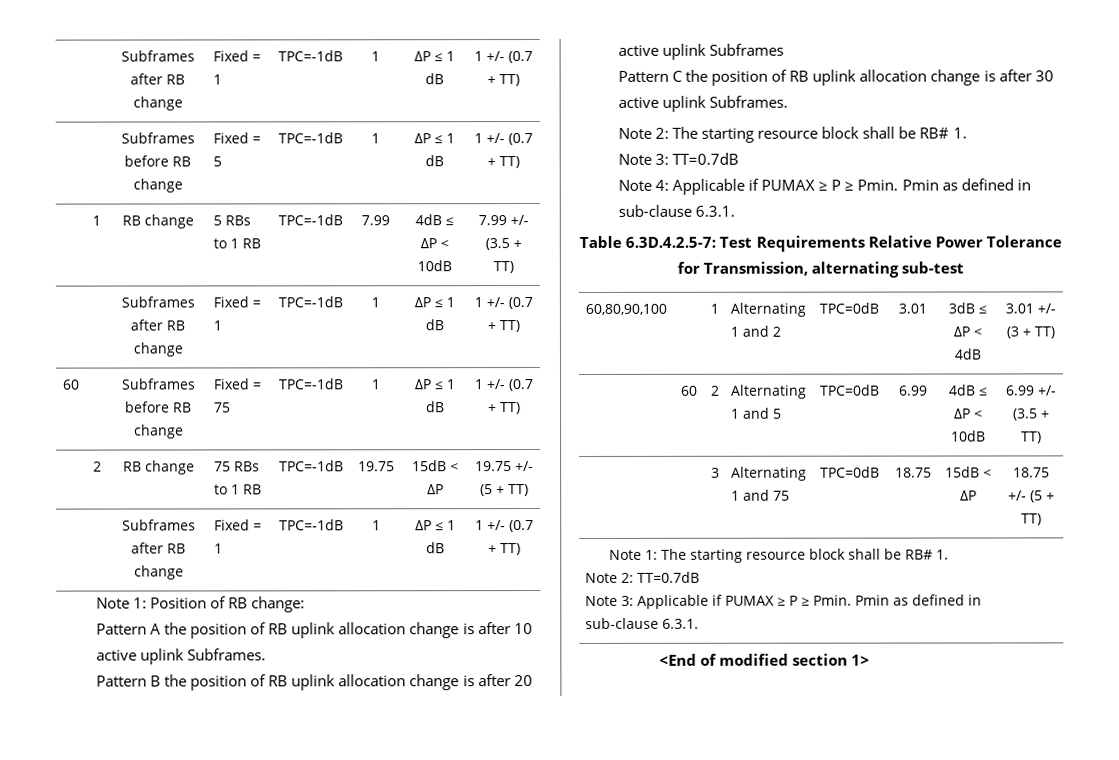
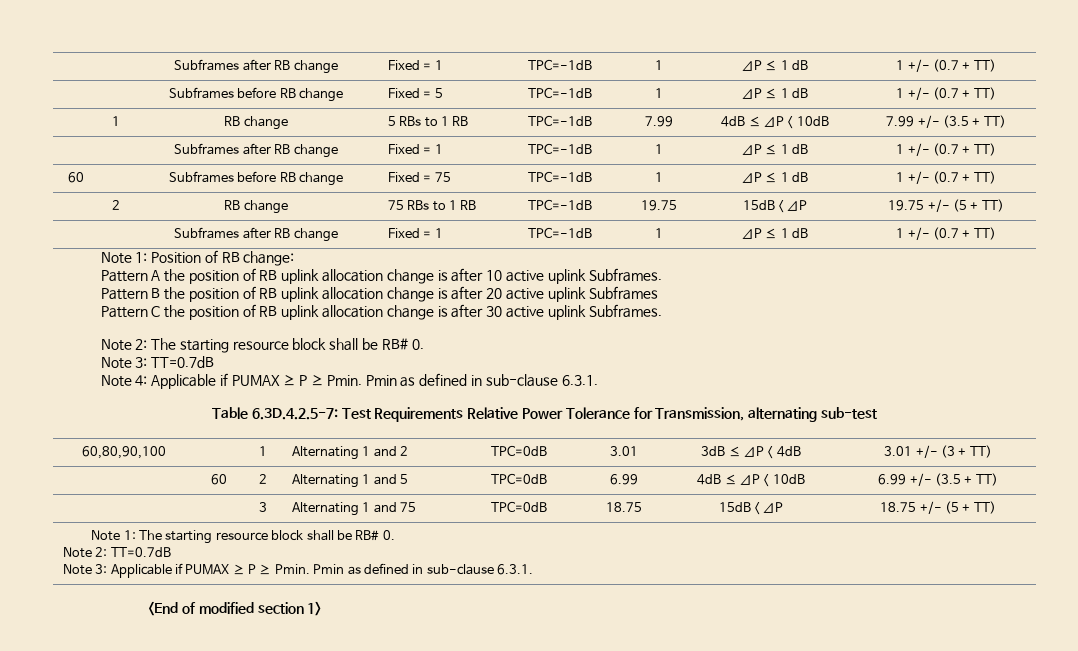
- Note 2: The starting resource block shall be RB# 1.
+ Note 2: The starting resource block shall be RB# 0.
- Note 1: The starting resource block shall be RB# 1.
+ Note 1: The starting resource block shall be RB# 0.

